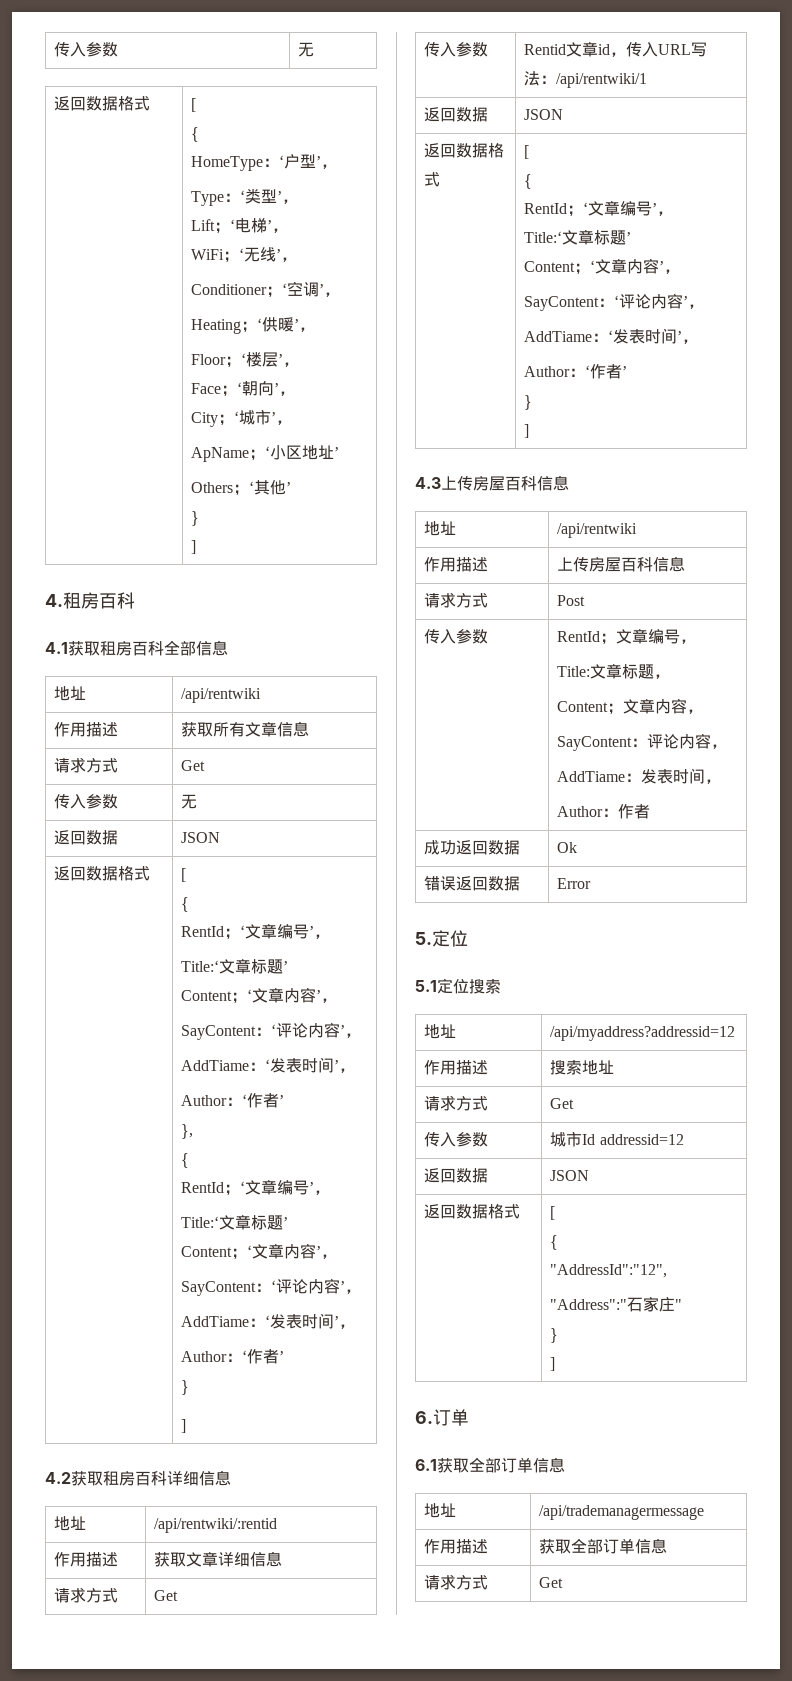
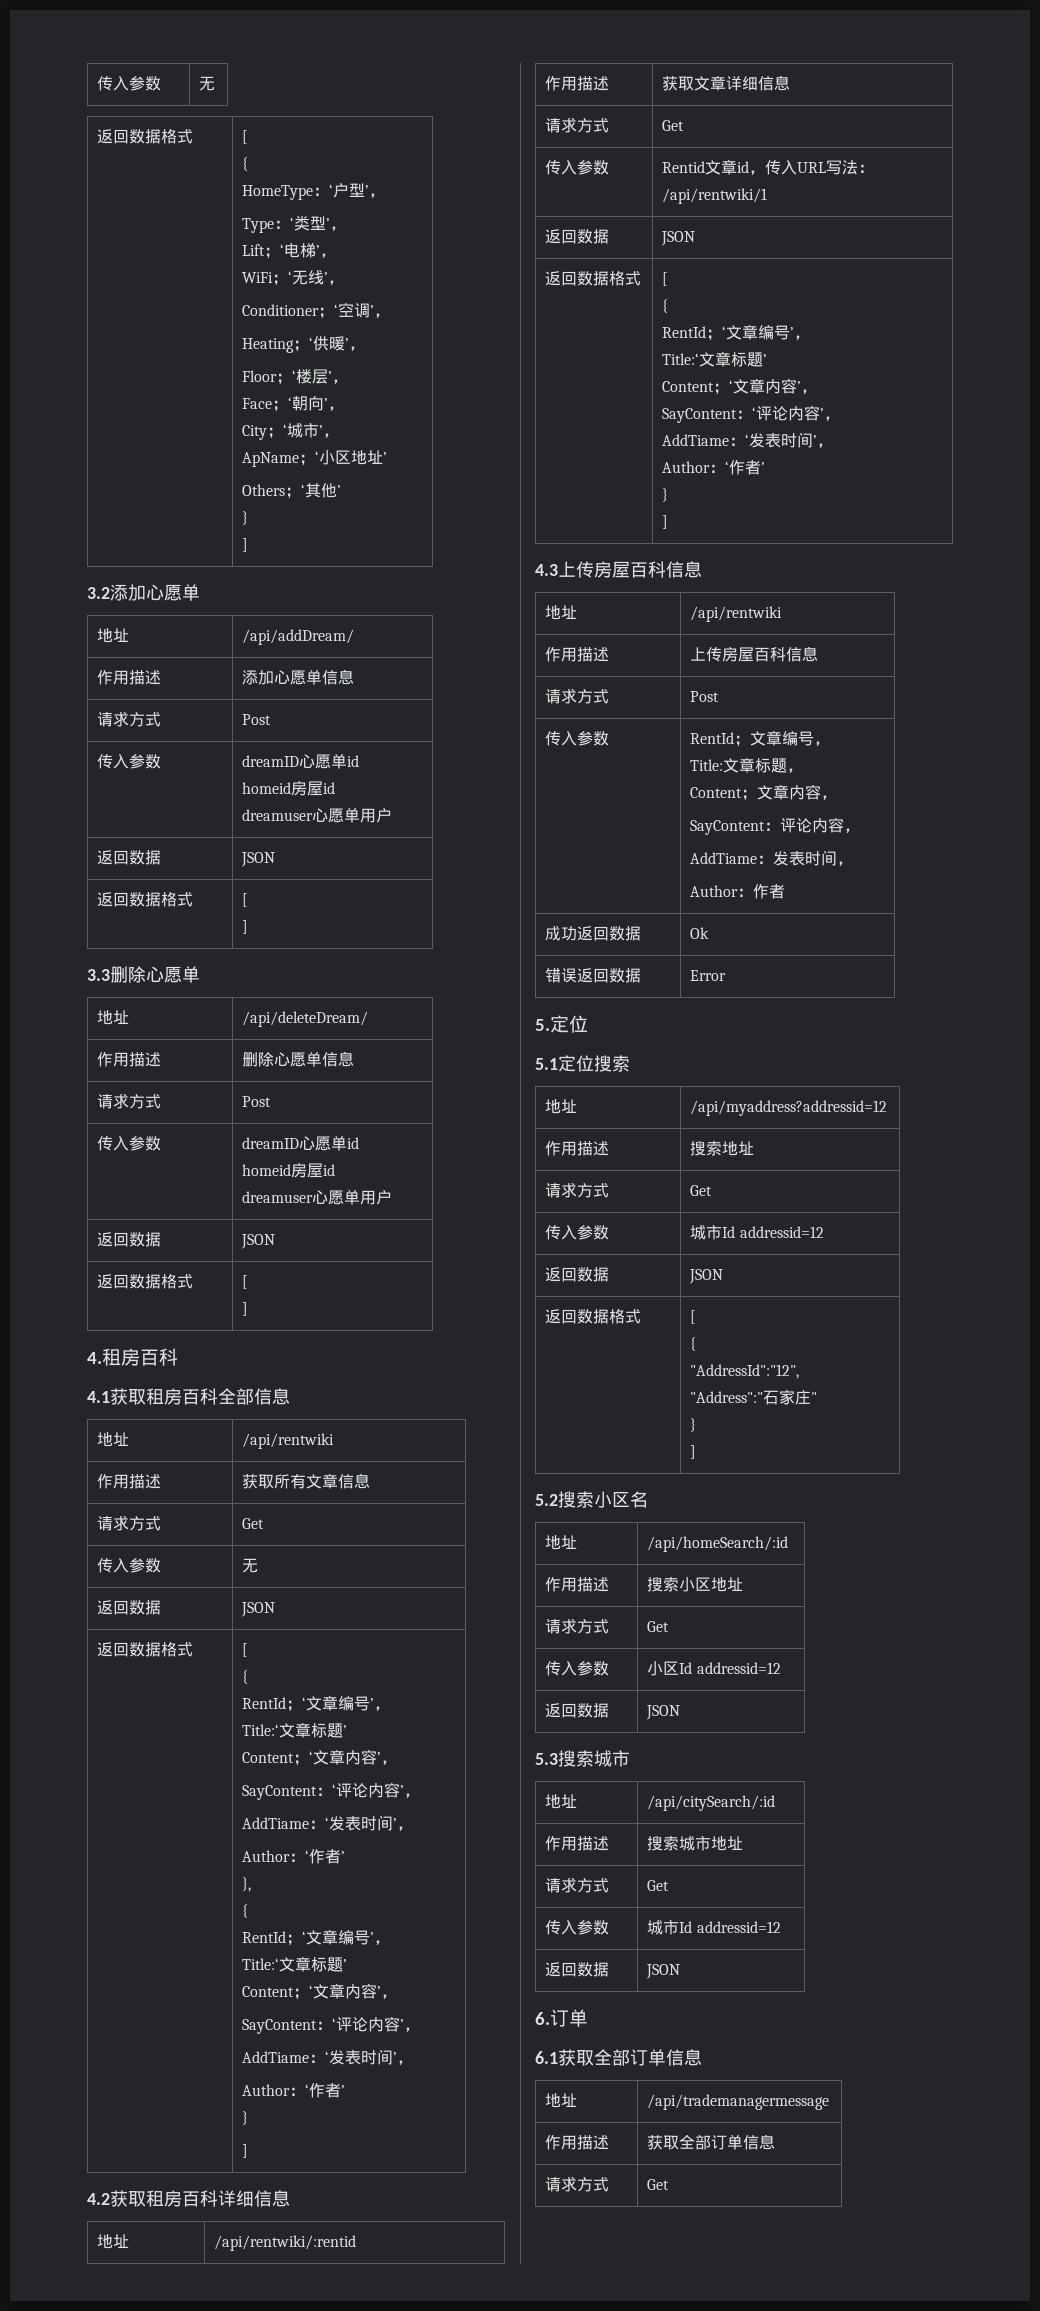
+ 3.2添加心愿单
+ 地址 | /api/addDream/
+ 作用描述 | 添加心愿单信息
+ 请求方式 | Post
+ 传入参数 | dreamID心愿单id
+ homeid房屋id
+ dreamuser心愿单用户
+ 返回数据 | JSON
+ 返回数据格式 | [
+ ]
+ 3.3删除心愿单
+ 地址 | /api/deleteDream/
+ 作用描述 | 删除心愿单信息
+ 请求方式 | Post
+ 传入参数 | dreamID心愿单id
+ homeid房屋id
+ dreamuser心愿单用户
+ 返回数据 | JSON
+ 返回数据格式 | [
+ ]
+ 5.2搜索小区名
+ 地址 | /api/homeSearch/:id
+ 作用描述 | 搜索小区地址
+ 请求方式 | Get
+ 传入参数 | 小区Id addressid=12
+ 返回数据 | JSON
+ 5.3搜索城市
+ 地址 | /api/citySearch/:id
+ 作用描述 | 搜索城市地址
+ 请求方式 | Get
+ 传入参数 | 城市Id addressid=12
+ 返回数据 | JSON

